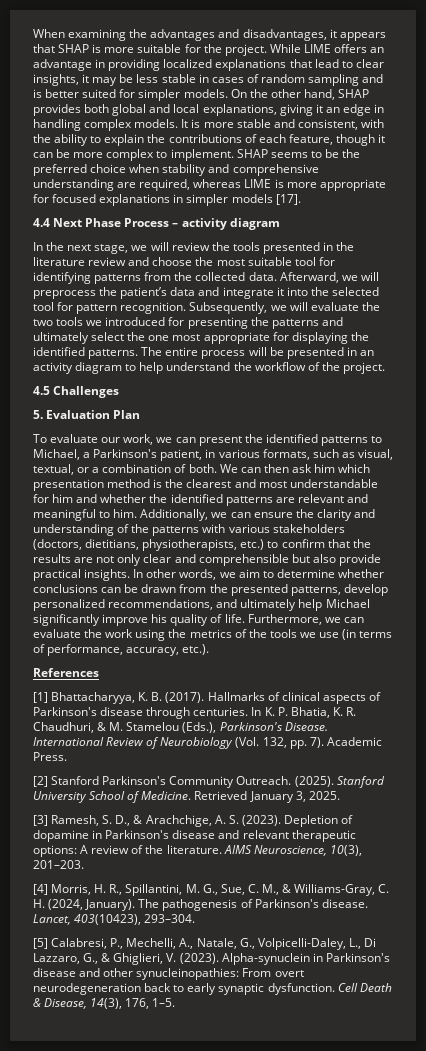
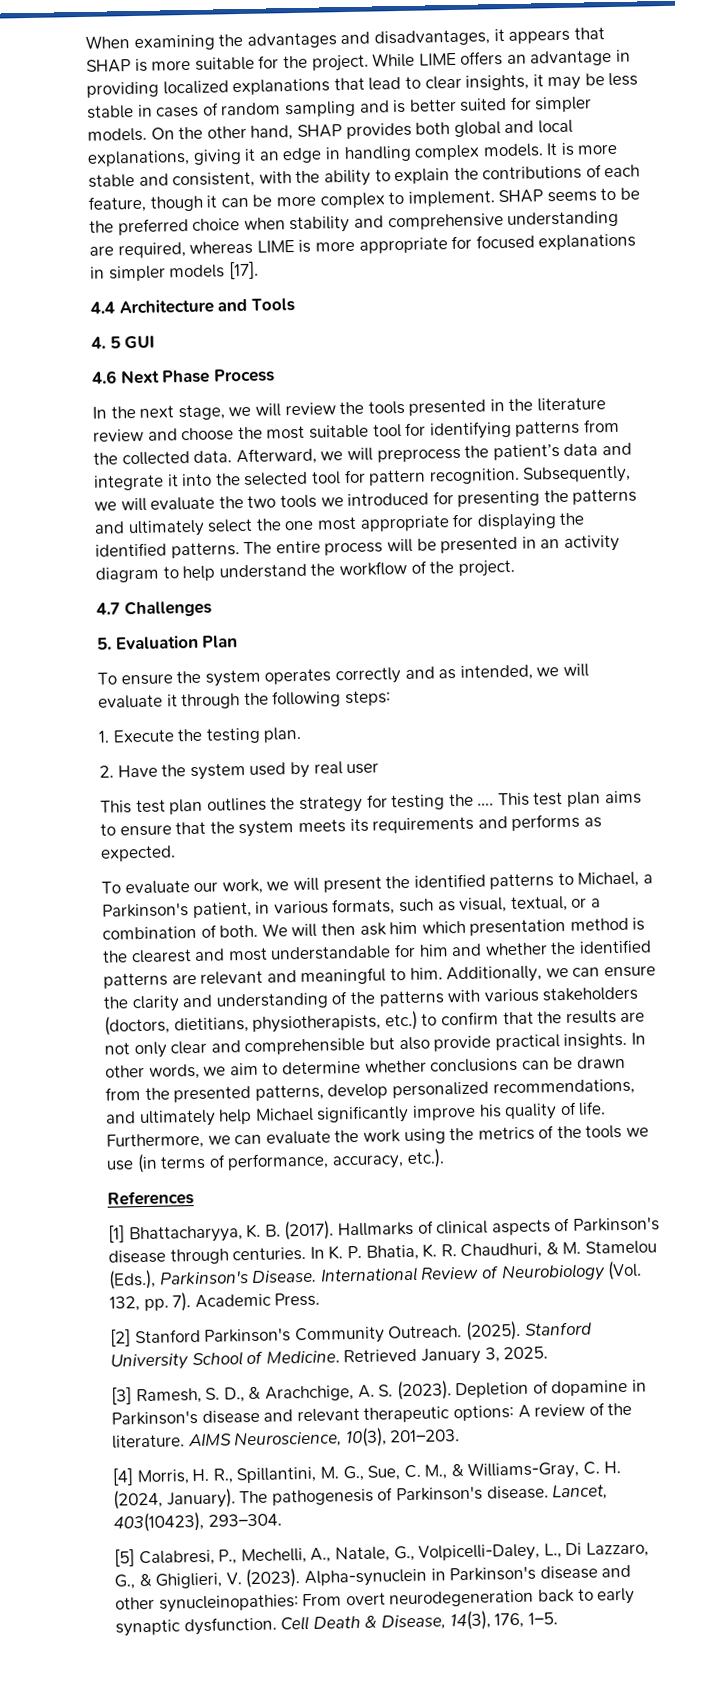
- 4.4 Next Phase Process – activity diagram
+ 4.4 Architecture and Tools
+ 4. 5 GUI
+ 4.6 Next Phase Process
- 4.5 Challenges
+ 4.7 Challenges
+ To ensure the system operates correctly and as intended, we will evaluate it through the following steps:
+ 1. Execute the testing plan.
+ 2. Have the system used by real user
+ This test plan outlines the strategy for testing the …. This test plan aims to ensure that the system meets its requirements and performs as expected.
- To evaluate our work, we can present the identified patterns to Michael, a Parkinson's patient, in various formats, such as visual, textual, or a combination of both.
+ To evaluate our work, we will present the identified patterns to Michael, a Parkinson's patient, in various formats, such as visual, textual, or a combination of both.
- We can then ask him which presentation method is the clearest and most understandable for him and whether the identified patterns are relevant and meaningful to him.
+ We will then ask him which presentation method is the clearest and most understandable for him and whether the identified patterns are relevant and meaningful to him.

